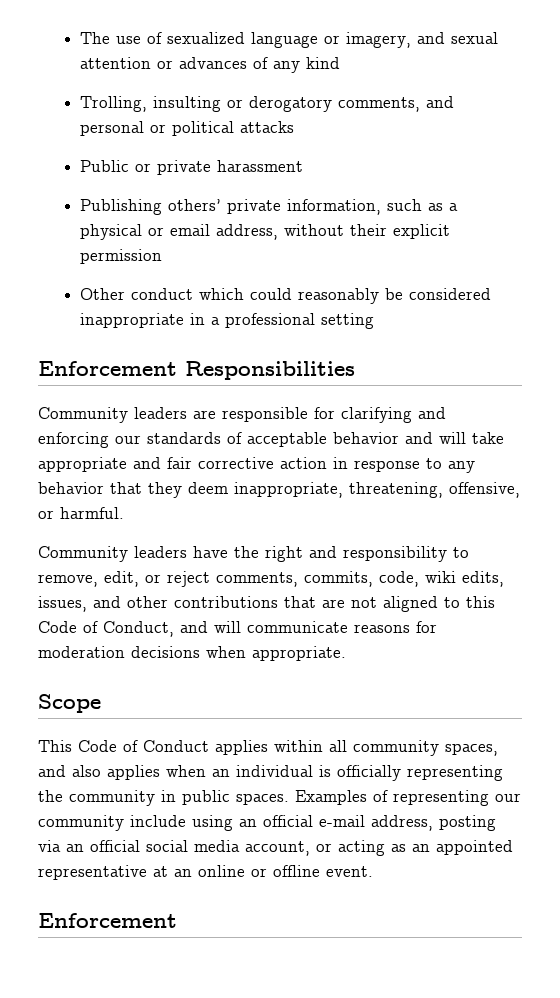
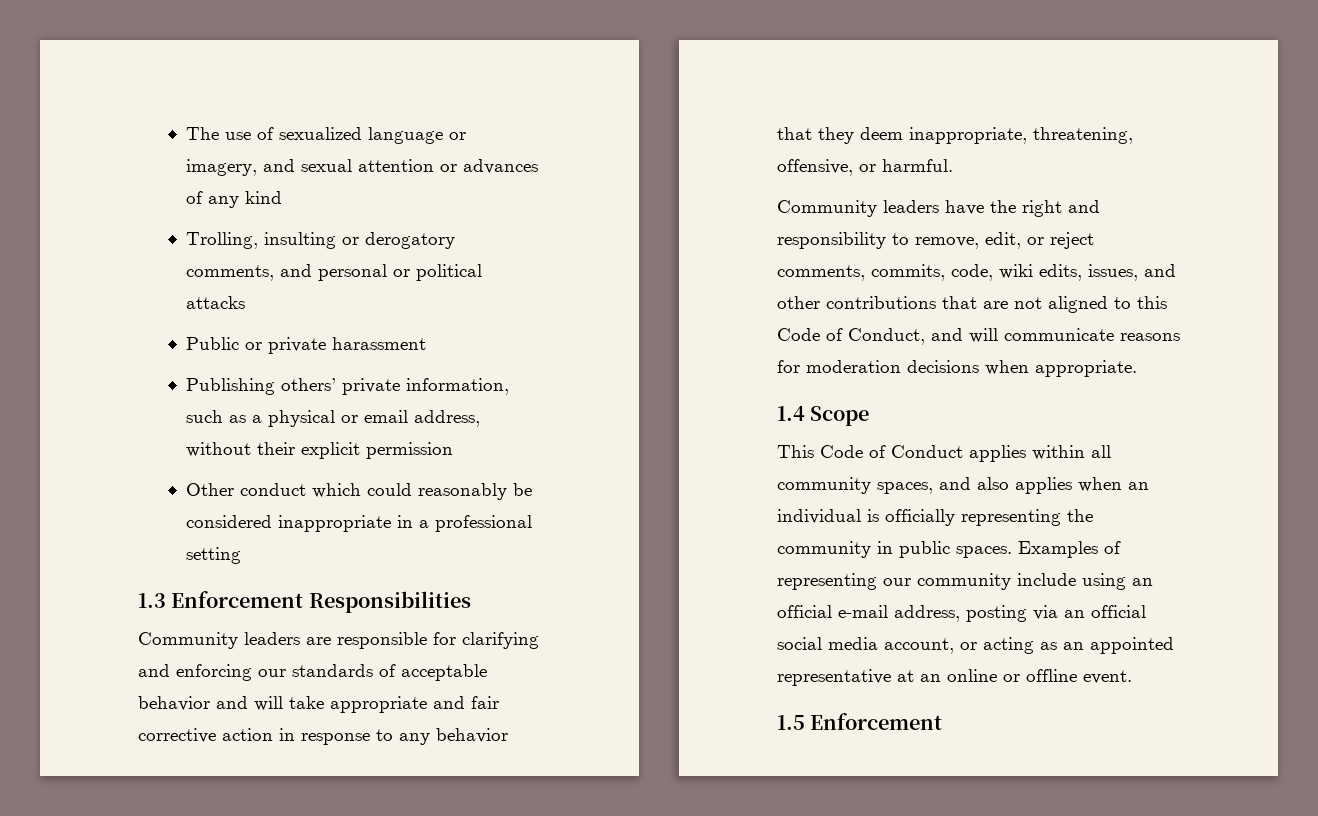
- Enforcement Responsibilities
+ 1.3 Enforcement Responsibilities
- Scope
+ 1.4 Scope
  Examples of representing our community include using an official e-mail address, posting via an official social media account, or acting as an appointed representative at an online or offline event.
- Enforcement
+ 1.5 Enforcement

